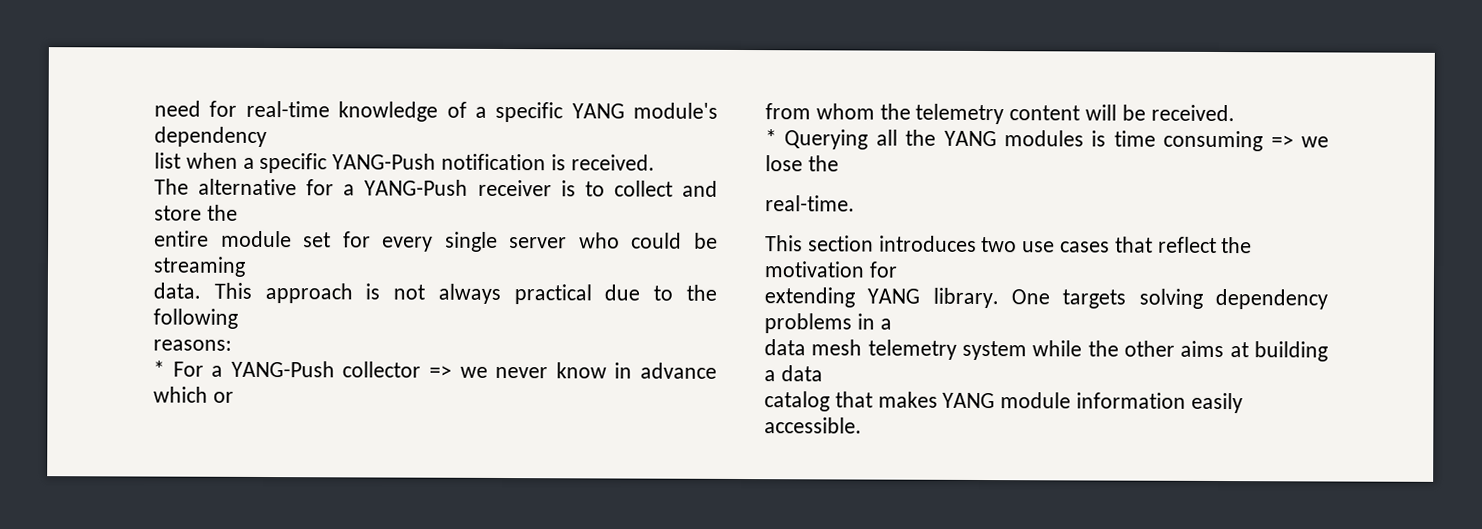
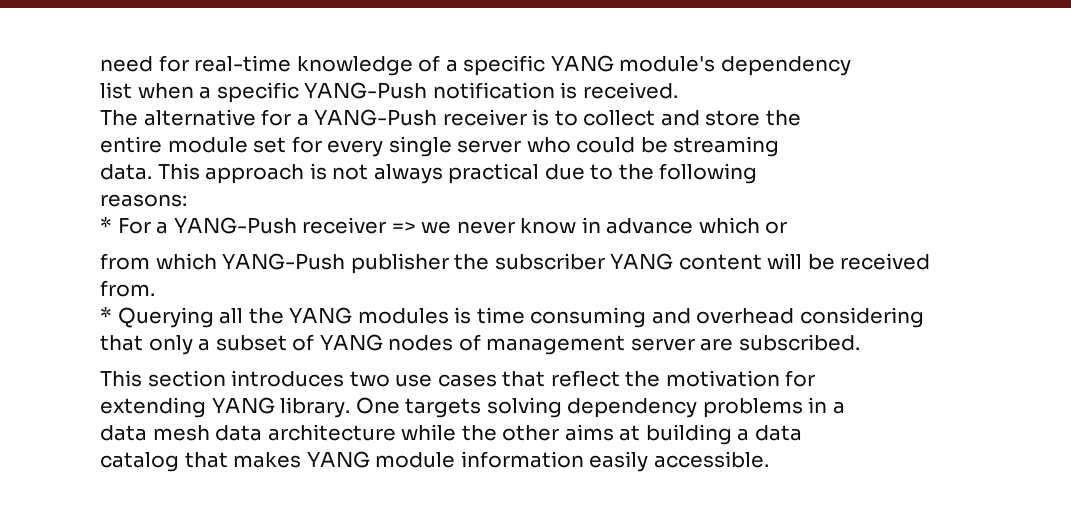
- * For a YANG-Push collector => we never know in advance which or
+ * For a YANG-Push receiver => we never know in advance which or
- from whom the telemetry content will be received.
+ from which YANG-Push publisher the subscriber YANG content will be received from.
- * Querying all the YANG modules is time consuming => we lose the
- real-time.
+ * Querying all the YANG modules is time consuming and overhead considering that only a subset of YANG nodes of management server are subscribed.
- data mesh telemetry system while the other aims at building a data
+ data mesh data architecture while the other aims at building a data

